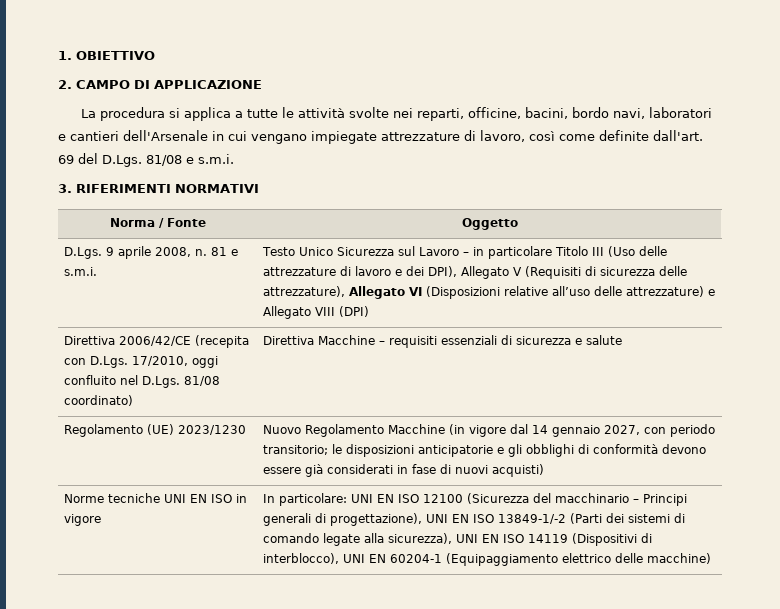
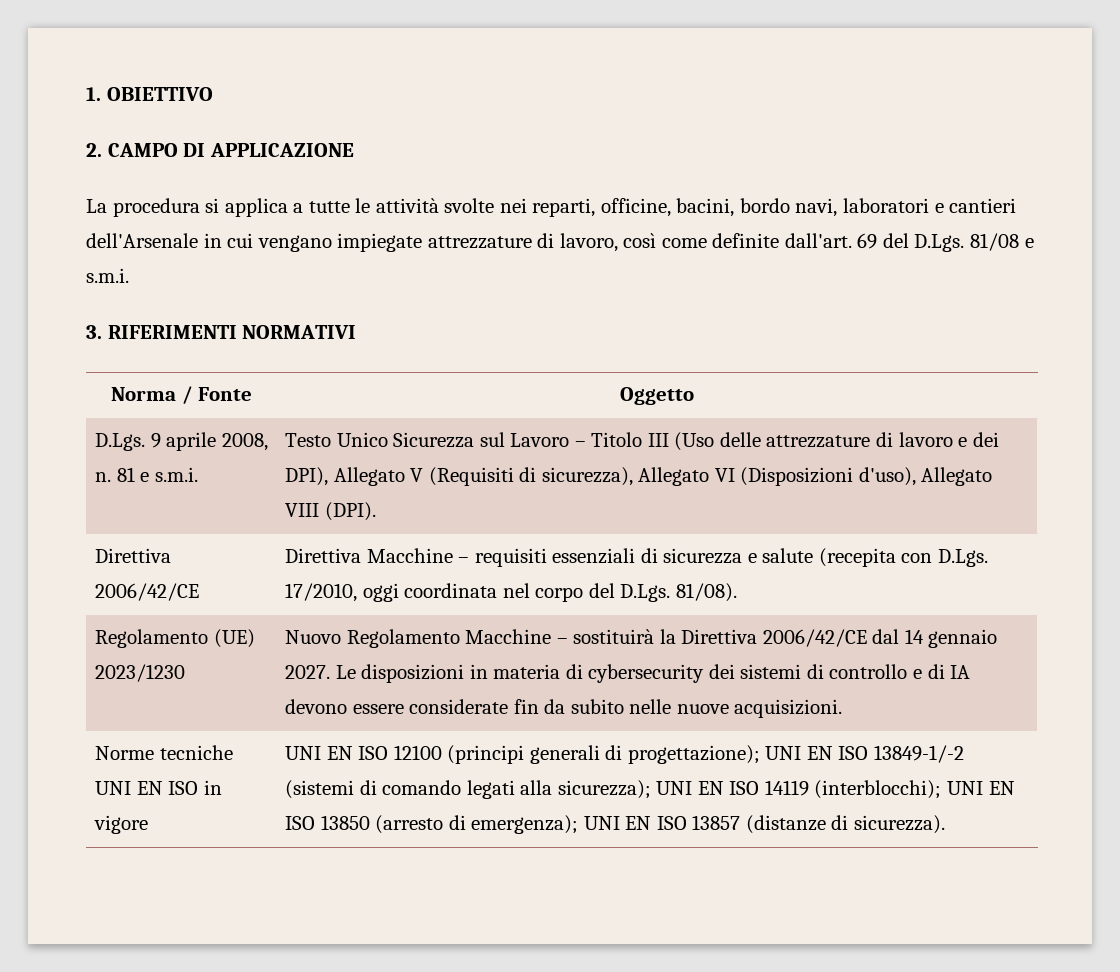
- Testo Unico Sicurezza sul Lavoro – in particolare Titolo III (Uso delle attrezzature di lavoro e dei DPI), Allegato V (Requisiti di sicurezza delle attrezzature), Allegato VI (Disposizioni relative all’uso delle attrezzature) e Allegato VIII (DPI)
- Direttiva 2006/42/CE (recepita con D.Lgs. 17/2010, oggi confluito nel D.Lgs. 81/08 coordinato) | Direttiva Macchine – requisiti essenziali di sicurezza e salute
+ Testo Unico Sicurezza sul Lavoro – Titolo III (Uso delle attrezzature di lavoro e dei DPI), Allegato V (Requisiti di sicurezza), Allegato VI (Disposizioni d'uso), Allegato VIII (DPI).
+ Direttiva 2006/42/CE | Direttiva Macchine – requisiti essenziali di sicurezza e salute (recepita con D.Lgs. 17/2010, oggi coordinata nel corpo del D.Lgs. 81/08).
- Regolamento (UE) 2023/1230 | Nuovo Regolamento Macchine (in vigore dal 14 gennaio 2027, con periodo transitorio; le disposizioni anticipatorie e gli obblighi di conformità devono essere già considerati in fase di nuovi acquisti)
+ Regolamento (UE) 2023/1230 | Nuovo Regolamento Macchine – sostituirà la Direttiva 2006/42/CE dal 14 gennaio 2027. Le disposizioni in materia di cybersecurity dei sistemi di controllo e di IA devono essere considerate fin da subito nelle nuove acquisizioni.
- In particolare: UNI EN ISO 12100 (Sicurezza del macchinario – Principi generali di progettazione), UNI EN ISO 13849-1/-2 (Parti dei sistemi di comando legate alla sicurezza), UNI EN ISO 14119 (Dispositivi di interblocco), UNI EN 60204-1 (Equipaggiamento elettrico delle macchine)
+ UNI EN ISO 12100 (principi generali di progettazione); UNI EN ISO 13849-1/-2 (sistemi di comando legati alla sicurezza); UNI EN ISO 14119 (interblocchi); UNI EN ISO 13850 (arresto di emergenza); UNI EN ISO 13857 (distanze di sicurezza).

